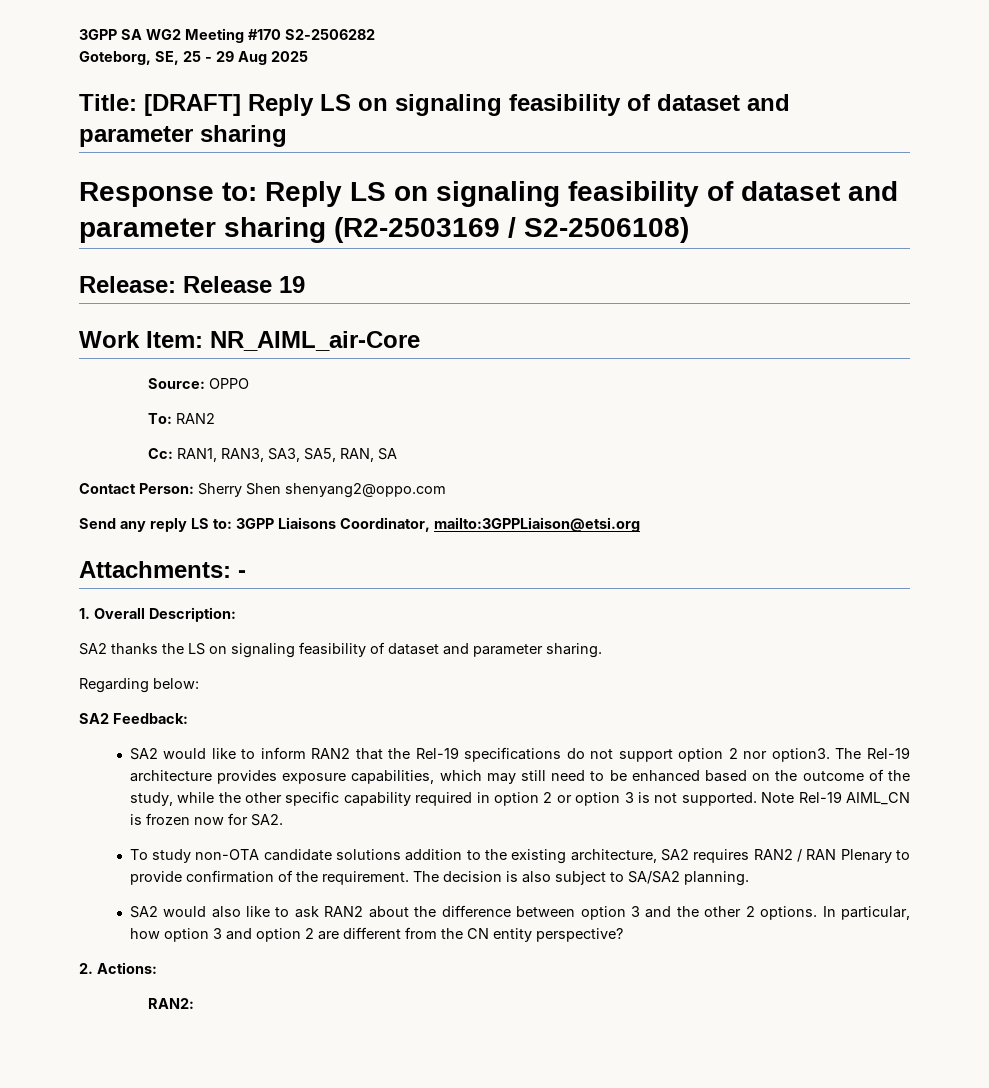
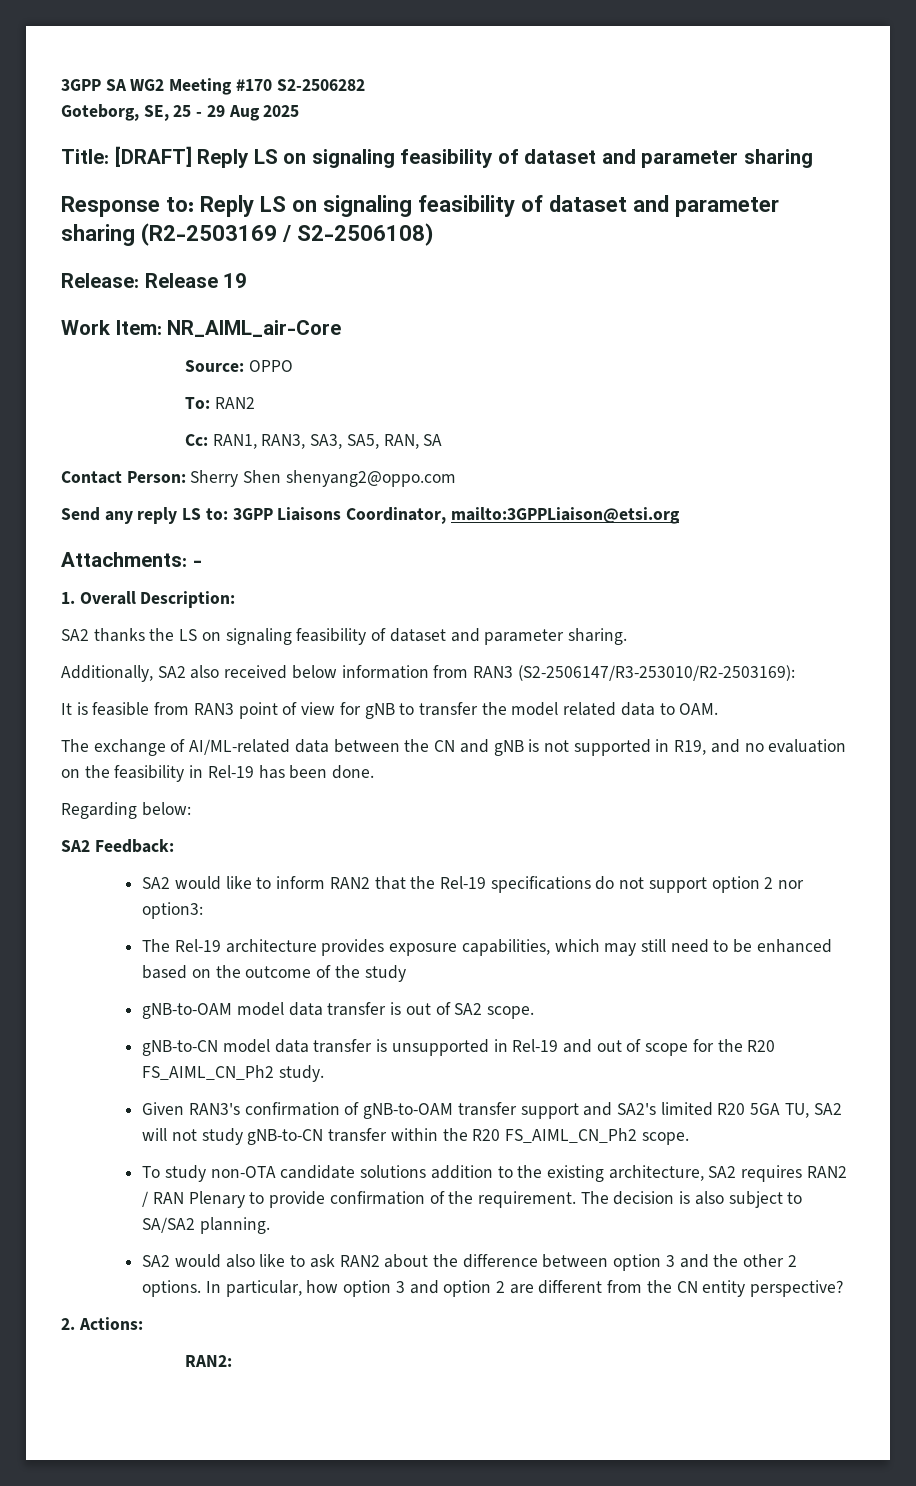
+ Additionally, SA2 also received below information from RAN3 (S2-2506147/R3-253010/R2-2503169):
+ It is feasible from RAN3 point of view for gNB to transfer the model related data to OAM.
+ The exchange of AI/ML-related data between the CN and gNB is not supported in R19, and no evaluation on the feasibility in Rel-19 has been done.
- SA2 would like to inform RAN2 that the Rel-19 specifications do not support option 2 nor option3. The Rel-19 architecture provides exposure capabilities, which may still need to be enhanced based on the outcome of the study, while the other specific capability required in option 2 or option 3 is not supported. Note Rel-19 AIML_CN is frozen now for SA2.
+ SA2 would like to inform RAN2 that the Rel-19 specifications do not support option 2 nor option3:
+ The Rel-19 architecture provides exposure capabilities, which may still need to be enhanced based on the outcome of the study
+ gNB-to-OAM model data transfer is out of SA2 scope.
+ gNB-to-CN model data transfer is unsupported in Rel-19 and out of scope for the R20 FS_AIML_CN_Ph2 study.
+ Given RAN3's confirmation of gNB-to-OAM transfer support and SA2's limited R20 5GA TU, SA2 will not study gNB-to-CN transfer within the R20 FS_AIML_CN_Ph2 scope.

